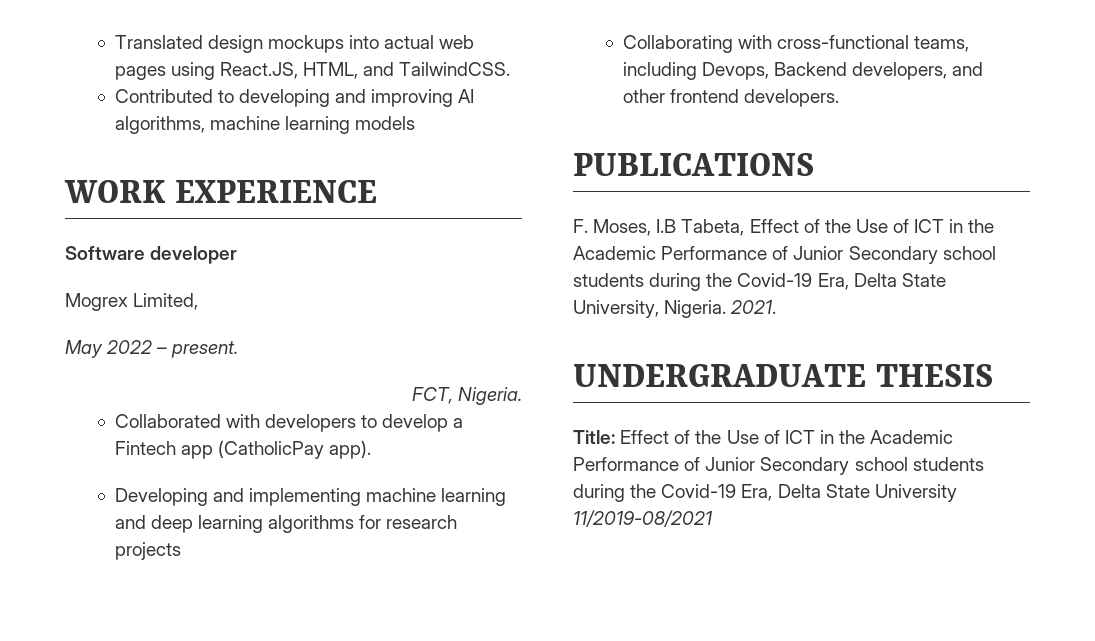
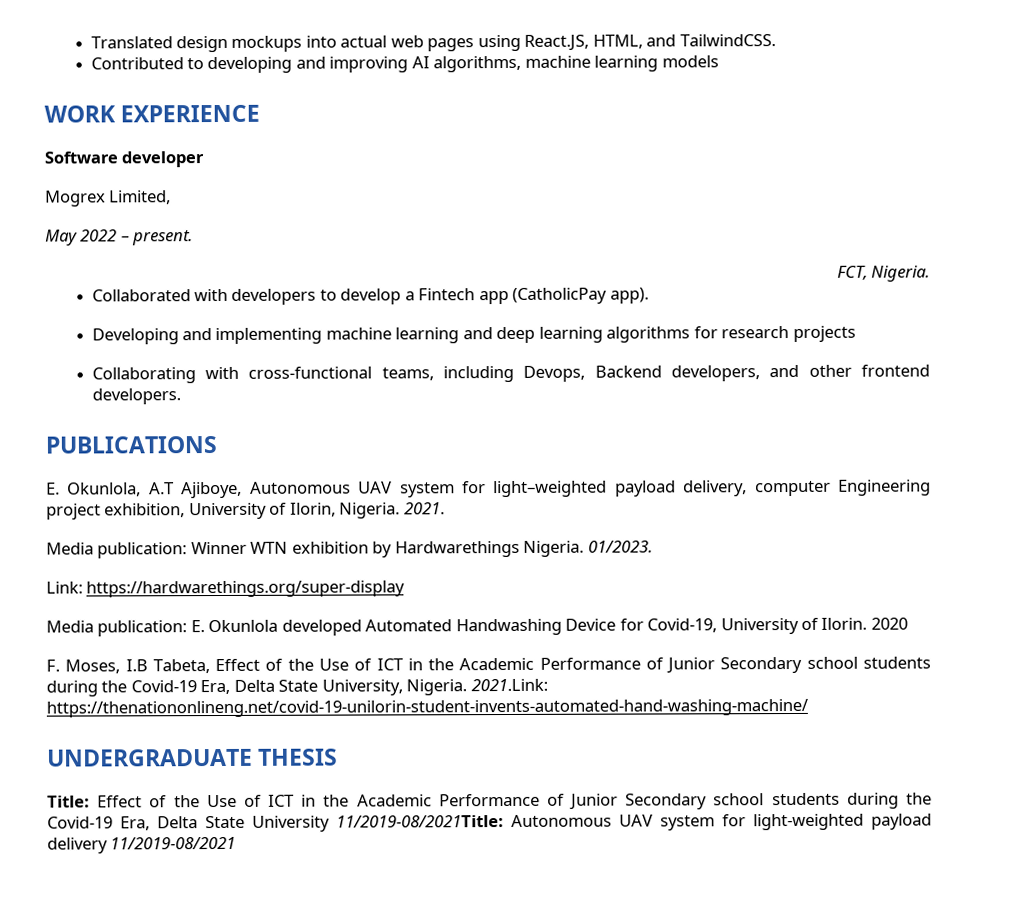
+ E. Okunlola, A.T Ajiboye, Autonomous UAV system for light–weighted payload delivery, computer Engineering project exhibition, University of Ilorin, Nigeria. 2021.
+ Media publication: Winner WTN exhibition by Hardwarethings Nigeria. 01/2023.
+ Link: https://hardwarethings.org/super-display
+ Media publication: E. Okunlola developed Automated Handwashing Device for Covid-19, University of Ilorin. 2020
- 2021.
+ 2021.Link: https://thenationonlineng.net/covid-19-unilorin-student-invents-automated-hand-washing-machine/
- Title: Effect of the Use of ICT in the Academic Performance of Junior Secondary school students during the Covid-19 Era, Delta State University 11/2019-08/2021
+ Title: Effect of the Use of ICT in the Academic Performance of Junior Secondary school students during the Covid-19 Era, Delta State University 11/2019-08/2021Title: Autonomous UAV system for light-weighted payload delivery 11/2019-08/2021

